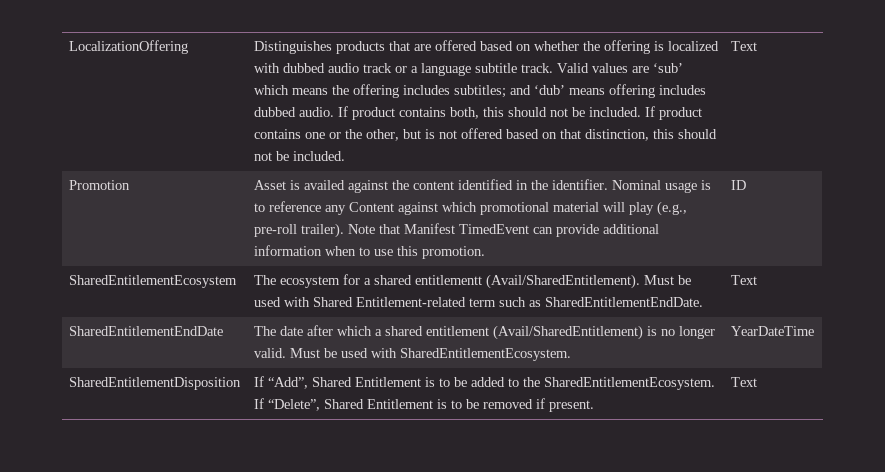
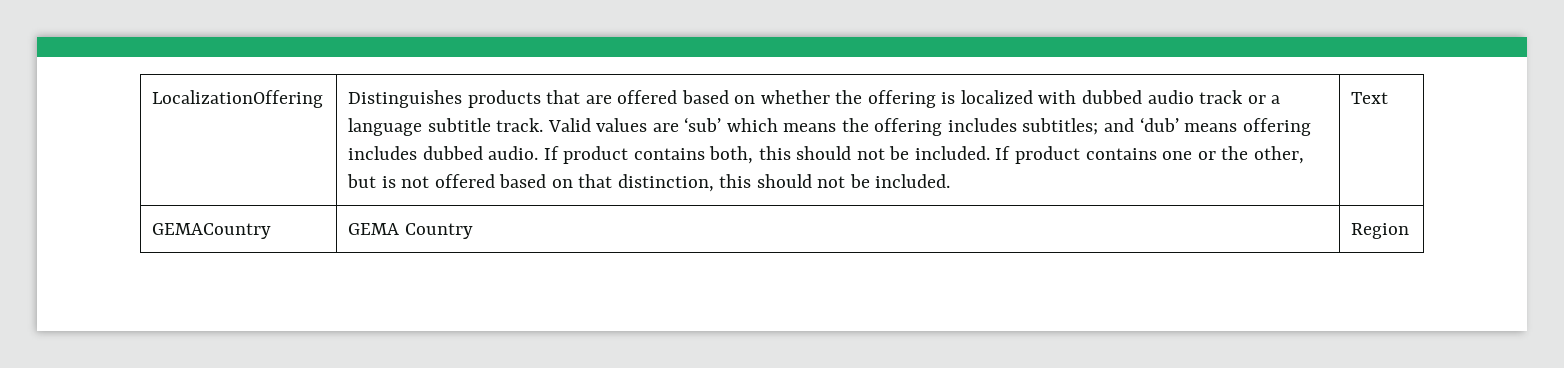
- Promotion | Asset is availed against the content identified in the identifier. Nominal usage is to reference any Content against which promotional material will play (e.g., pre-roll trailer). Note that Manifest TimedEvent can provide additional information when to use this promotion. | ID
- SharedEntitlementEcosystem | The ecosystem for a shared entitlementt (Avail/SharedEntitlement). Must be used with Shared Entitlement-related term such as SharedEntitlementEndDate. | Text
- SharedEntitlementEndDate | The date after which a shared entitlement (Avail/SharedEntitlement) is no longer valid. Must be used with SharedEntitlementEcosystem. | YearDateTime
- SharedEntitlementDisposition | If “Add”, Shared Entitlement is to be added to the SharedEntitlementEcosystem. If “Delete”, Shared Entitlement is to be removed if present. | Text
+ GEMACountry | GEMA Country | Region

